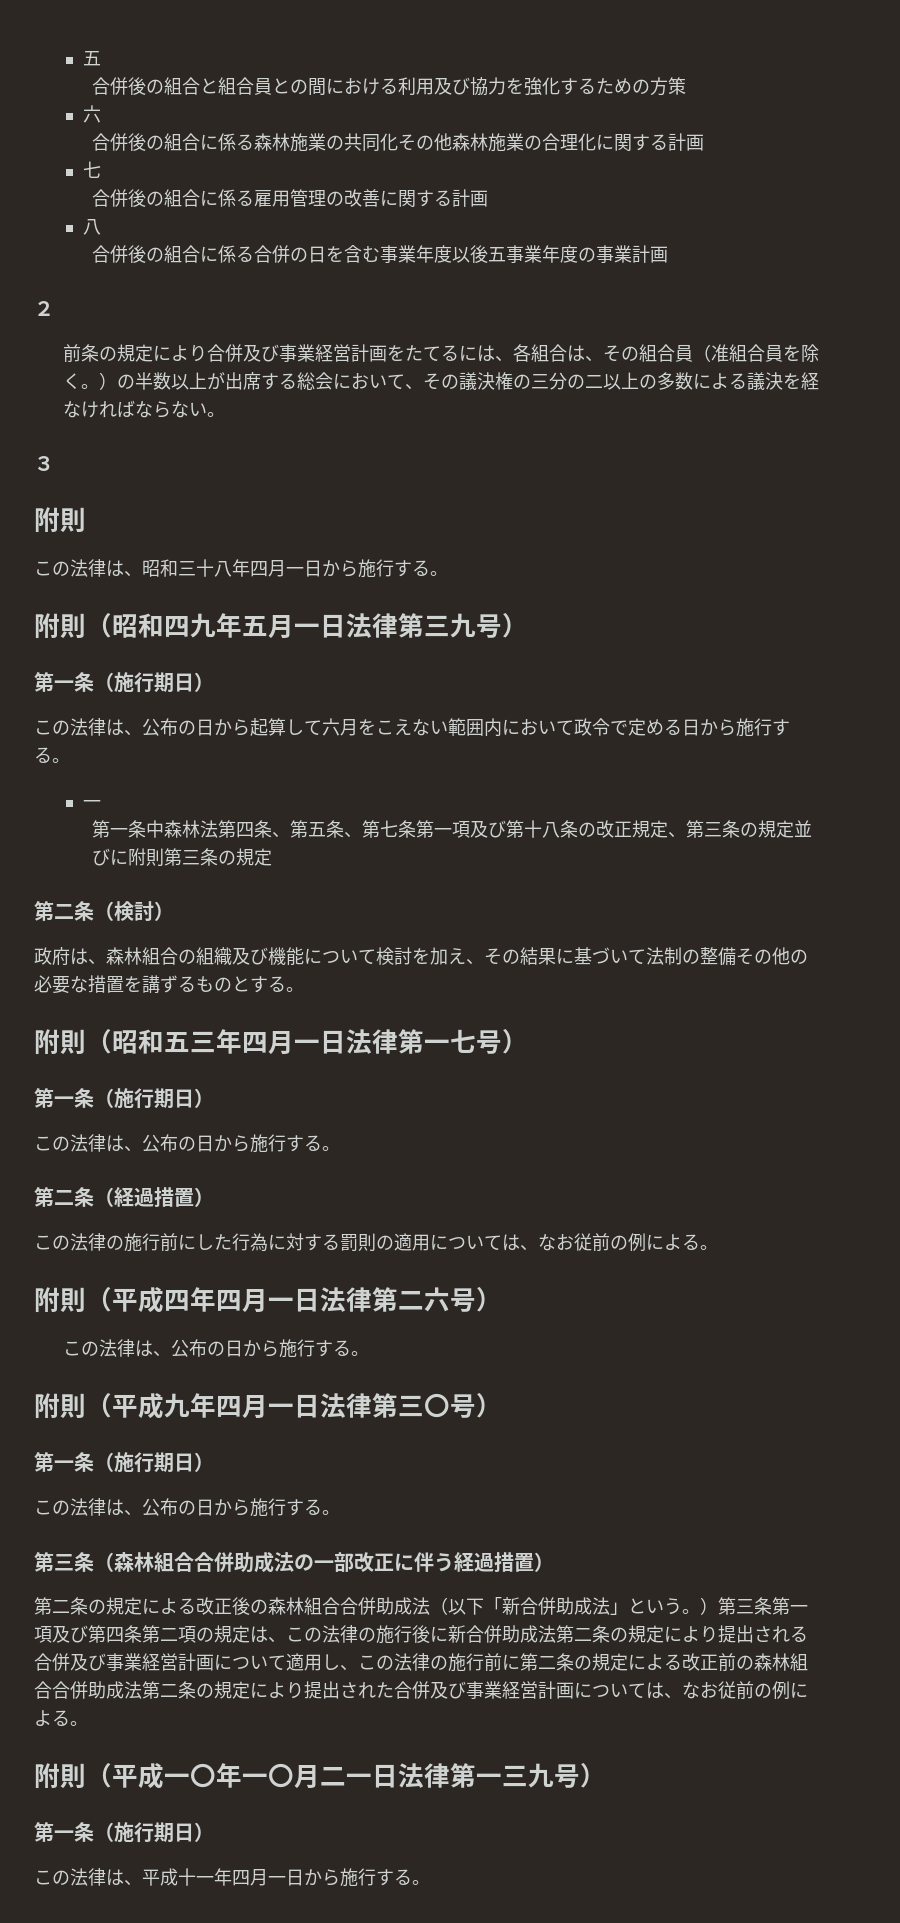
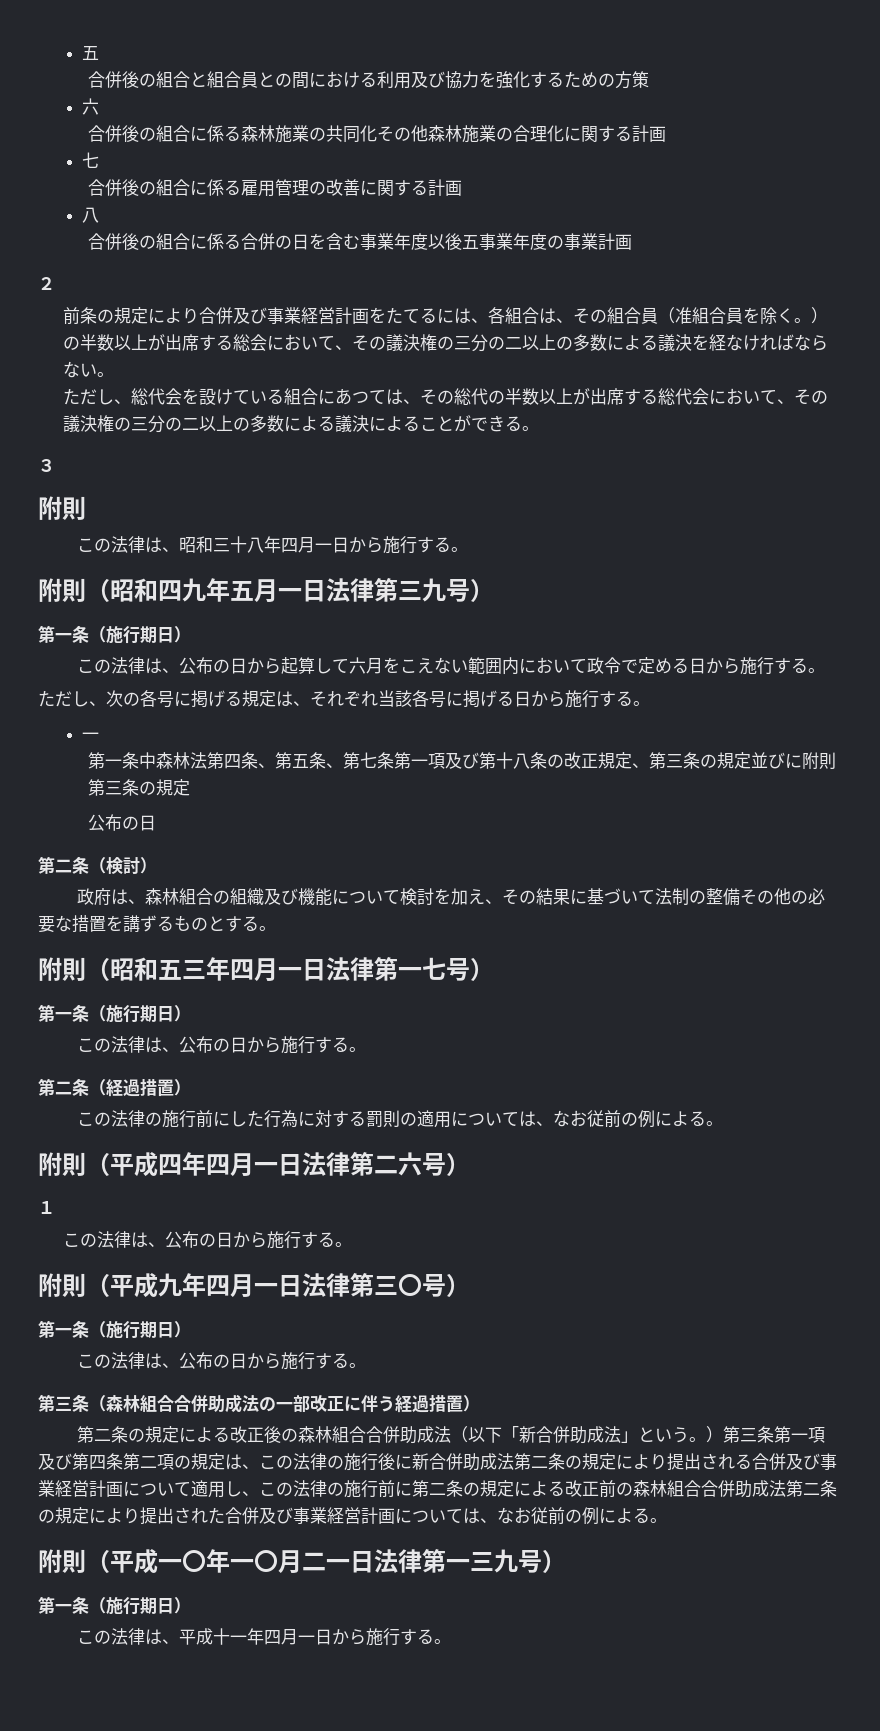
+ ただし、総代会を設けている組合にあつては、その総代の半数以上が出席する総代会において、その議決権の三分の二以上の多数による議決によることができる。
+ ただし、次の各号に掲げる規定は、それぞれ当該各号に掲げる日から施行する。
  第一条中森林法第四条、第五条、第七条第一項及び第十八条の改正規定、第三条の規定並びに附則第三条の規定
+ 公布の日
+ １

